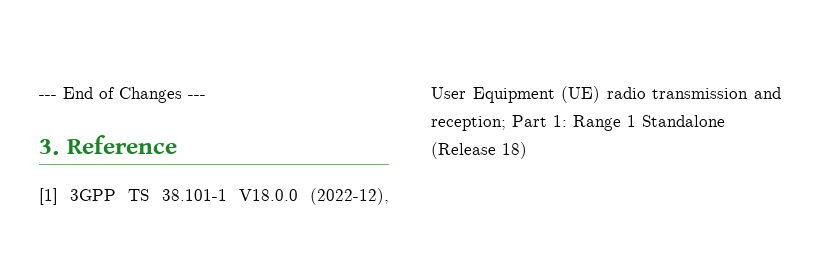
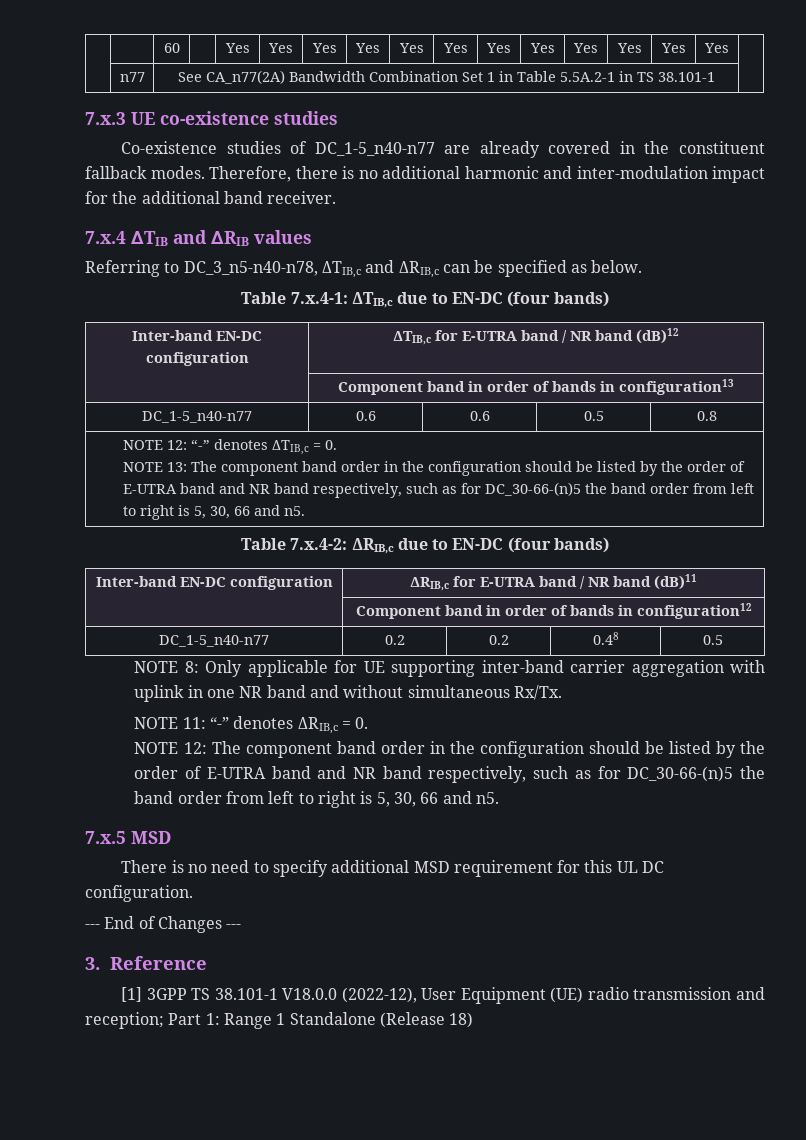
+ | | 60 | | Yes | Yes | Yes | Yes | Yes | Yes | Yes | Yes | Yes | Yes | Yes | Yes |
+ | n77 | See CA_n77(2A) Bandwidth Combination Set 1 in Table 5.5A.2-1 in TS 38.101-1 |
+ 7.x.3 UE co-existence studies
+ Co-existence studies of DC_1-5_n40-n77 are already covered in the constituent fallback modes. Therefore, there is no additional harmonic and inter-modulation impact for the additional band receiver.
+ 7.x.4 ∆TIB and ∆RIB values
+ Referring to DC_3_n5-n40-n78, ΔTIB,c and ΔRIB,c can be specified as below.
+ Table 7.x.4-1: ΔTIB,c due to EN-DC (four bands)
+ Inter-band EN-DC configuration | ΔTIB,c for E-UTRA band / NR band (dB)12
+ | Component band in order of bands in configuration13
+ DC_1-5_n40-n77 | 0.6 | 0.6 | 0.5 | 0.8
+ NOTE 12: “-” denotes ΔTIB,c = 0.
+ NOTE 13: The component band order in the configuration should be listed by the order of E-UTRA band and NR band respectively, such as for DC_30-66-(n)5 the band order from left to right is 5, 30, 66 and n5.
+ Table 7.x.4-2: ΔRIB,c due to EN-DC (four bands)
+ Inter-band EN-DC configuration | ΔRIB,c for E-UTRA band / NR band (dB)11
+ | Component band in order of bands in configuration12
+ DC_1-5_n40-n77 | 0.2 | 0.2 | 0.48 | 0.5
+ NOTE 8: Only applicable for UE supporting inter-band carrier aggregation with uplink in one NR band and without simultaneous Rx/Tx.
+ NOTE 11: “-” denotes ΔRIB,c = 0.
+ NOTE 12: The component band order in the configuration should be listed by the order of E-UTRA band and NR band respectively, such as for DC_30-66-(n)5 the band order from left to right is 5, 30, 66 and n5.
+ 7.x.5 MSD
+ There is no need to specify additional MSD requirement for this UL DC configuration.

